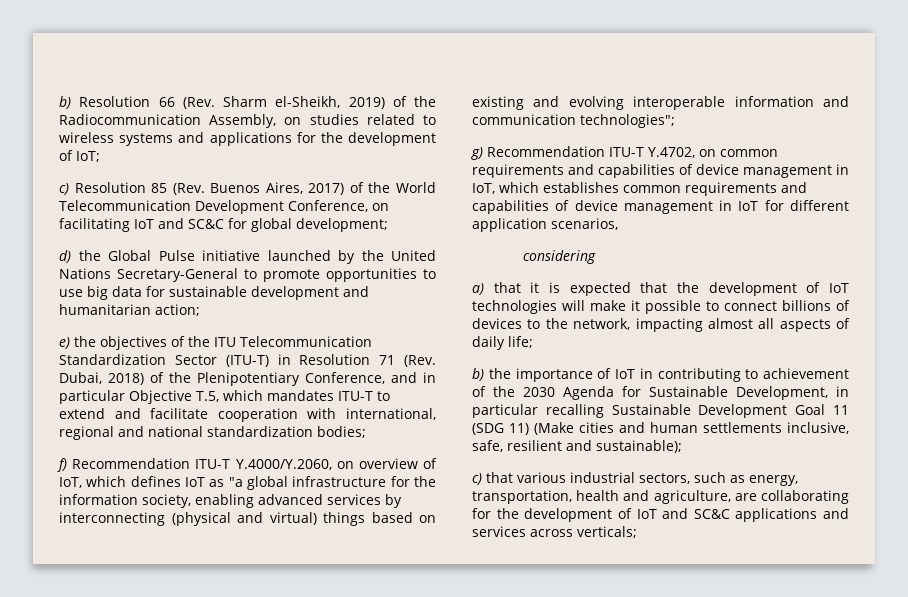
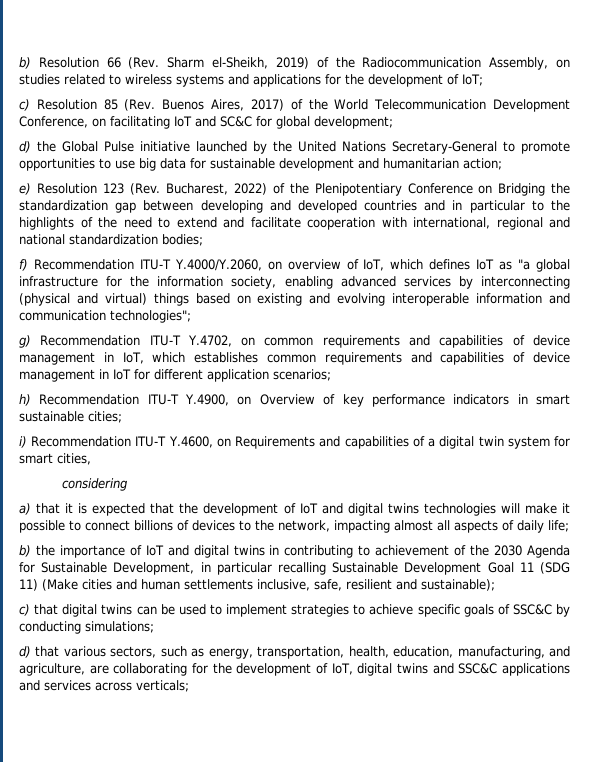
- e) the objectives of the ITU Telecommunication Standardization Sector (ITU-T) in Resolution 71 (Rev. Dubai, 2018) of the Plenipotentiary Conference, and in particular Objective T.5, which mandates ITU-T to extend and facilitate cooperation with international, regional and national standardization bodies;
+ e) Resolution 123 (Rev. Bucharest, 2022) of the Plenipotentiary Conference on Bridging the standardization gap between developing and developed countries and in particular to the highlights of the need to extend and facilitate cooperation with international, regional and national standardization bodies;
- g) Recommendation ITU-T Y.4702, on common requirements and capabilities of device management in IoT, which establishes common requirements and capabilities of device management in IoT for different application scenarios,
+ g) Recommendation ITU-T Y.4702, on common requirements and capabilities of device management in IoT, which establishes common requirements and capabilities of device management in IoT for different application scenarios;
+ h) Recommendation ITU-T Y.4900, on Overview of key performance indicators in smart sustainable cities;
+ i) Recommendation ITU-T Y.4600, on Requirements and capabilities of a digital twin system for smart cities,
- a) that it is expected that the development of IoT technologies will make it possible to connect billions of devices to the network, impacting almost all aspects of daily life;
+ a) that it is expected that the development of IoT and digital twins technologies will make it possible to connect billions of devices to the network, impacting almost all aspects of daily life;
- b) the importance of IoT in contributing to achievement of the 2030 Agenda for Sustainable Development, in particular recalling Sustainable Development Goal 11 (SDG 11) (Make cities and human settlements inclusive, safe, resilient and sustainable);
+ b) the importance of IoT and digital twins in contributing to achievement of the 2030 Agenda for Sustainable Development, in particular recalling Sustainable Development Goal 11 (SDG 11) (Make cities and human settlements inclusive, safe, resilient and sustainable);
- c) that various industrial sectors, such as energy, transportation, health and agriculture, are collaborating for the development of IoT and SC&C applications and services across verticals;
+ c) that digital twins can be used to implement strategies to achieve specific goals of SSC&C by conducting simulations;
+ d) that various sectors, such as energy, transportation, health, education, manufacturing, and agriculture, are collaborating for the development of IoT, digital twins and SSC&C applications and services across verticals;

